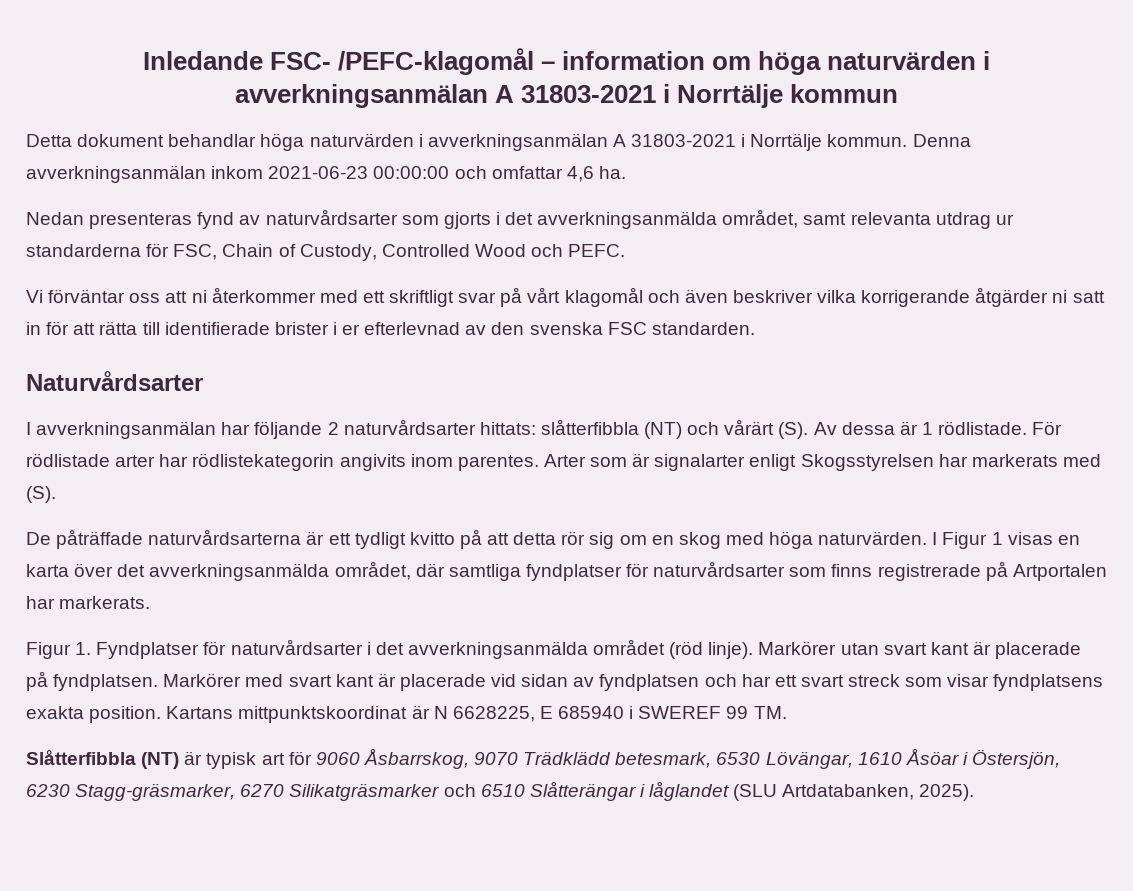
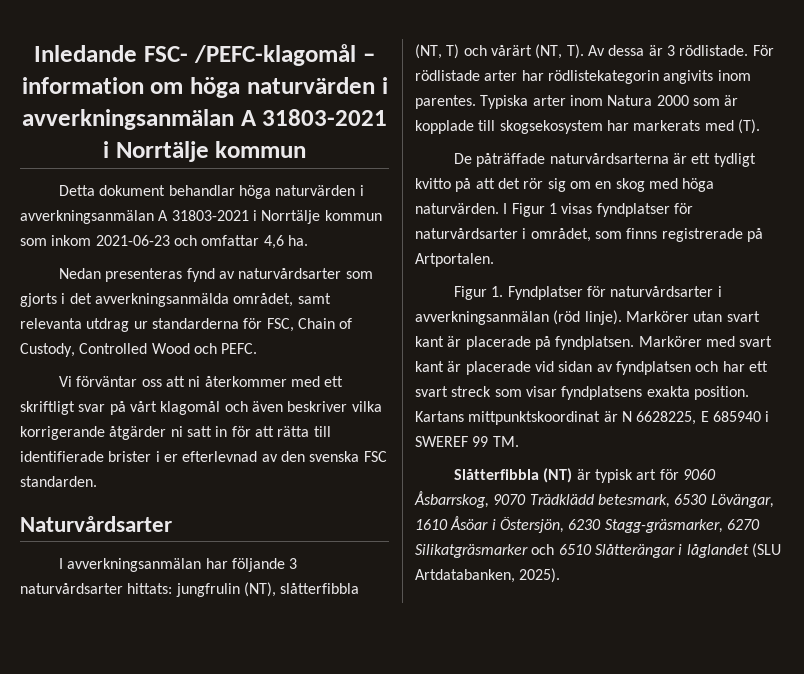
- Detta dokument behandlar höga naturvärden i avverkningsanmälan A 31803-2021 i Norrtälje kommun. Denna avverkningsanmälan inkom 2021-06-23 00:00:00 och omfattar 4,6 ha.
+ Detta dokument behandlar höga naturvärden i avverkningsanmälan A 31803-2021 i Norrtälje kommun som inkom 2021-06-23 och omfattar 4,6 ha.
- I avverkningsanmälan har följande 2 naturvårdsarter hittats: slåtterfibbla (NT) och vårärt (S). Av dessa är 1 rödlistade.
+ I avverkningsanmälan har följande 3 naturvårdsarter hittats: jungfrulin (NT), slåtterfibbla (NT, T) och vårärt (NT, T). Av dessa är 3 rödlistade.
- Arter som är signalarter enligt Skogsstyrelsen har markerats med (S).
+ Typiska arter inom Natura 2000 som är kopplade till skogsekosystem har markerats med (T).
- De påträffade naturvårdsarterna är ett tydligt kvitto på att detta rör sig om en skog med höga naturvärden.
+ De påträffade naturvårdsarterna är ett tydligt kvitto på att det rör sig om en skog med höga naturvärden.
- I Figur 1 visas en karta över det avverkningsanmälda området, där samtliga fyndplatser för naturvårdsarter som finns registrerade på Artportalen har markerats.
+ I Figur 1 visas fyndplatser för naturvårdsarter i området, som finns registrerade på Artportalen.
- Figur 1. Fyndplatser för naturvårdsarter i det avverkningsanmälda området (röd linje).
+ Figur 1. Fyndplatser för naturvårdsarter i avverkningsanmälan (röd linje).

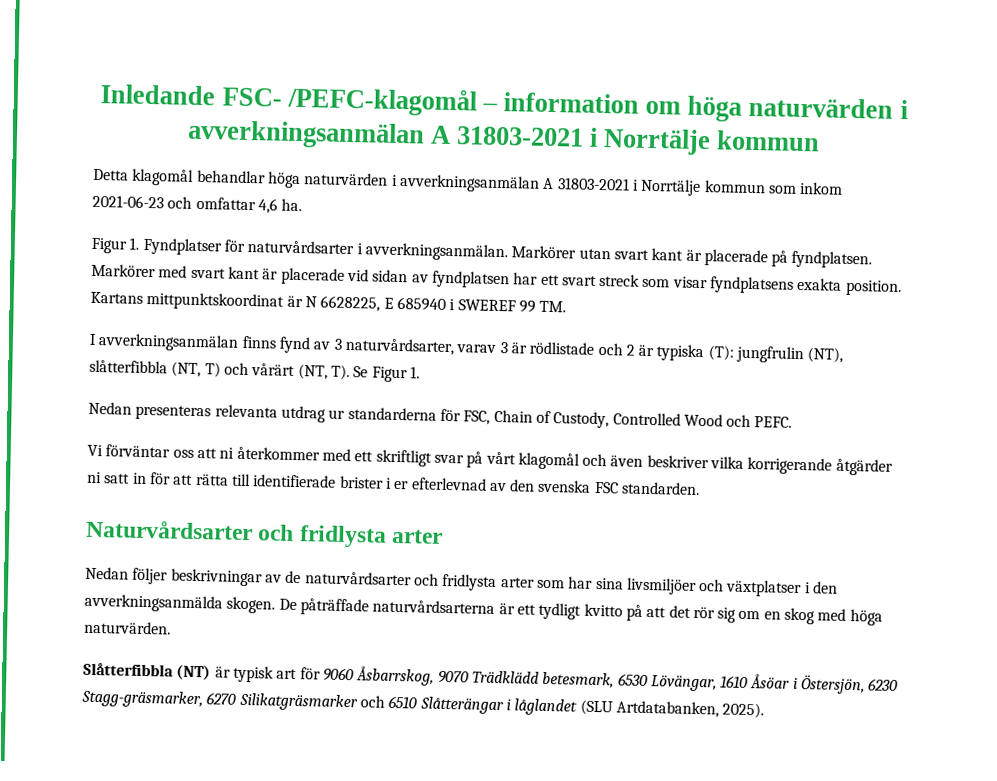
- Detta dokument behandlar höga naturvärden i avverkningsanmälan A 31803-2021 i Norrtälje kommun som inkom 2021-06-23 och omfattar 4,6 ha.
+ Detta klagomål behandlar höga naturvärden i avverkningsanmälan A 31803-2021 i Norrtälje kommun som inkom 2021-06-23 och omfattar 4,6 ha.
- Nedan presenteras fynd av naturvårdsarter som gjorts i det avverkningsanmälda området, samt relevanta utdrag ur standarderna för FSC, Chain of Custody, Controlled Wood och PEFC.
+ Figur 1. Fyndplatser för naturvårdsarter i avverkningsanmälan. Markörer utan svart kant är placerade på fyndplatsen. Markörer med svart kant är placerade vid sidan av fyndplatsen har ett svart streck som visar fyndplatsens exakta position. Kartans mittpunktskoordinat är N 6628225, E 685940 i SWEREF 99 TM.
+ I avverkningsanmälan finns fynd av 3 naturvårdsarter, varav 3 är rödlistade och 2 är typiska (T): jungfrulin (NT), slåtterfibbla (NT, T) och vårärt (NT, T). Se Figur 1.
+ Nedan presenteras relevanta utdrag ur standarderna för FSC, Chain of Custody, Controlled Wood och PEFC.
- Naturvårdsarter
- I avverkningsanmälan har följande 3 naturvårdsarter hittats: jungfrulin (NT), slåtterfibbla (NT, T) och vårärt (NT, T). Av dessa är 3 rödlistade. För rödlistade arter har rödlistekategorin angivits inom parentes. Typiska arter inom Natura 2000 som är kopplade till skogsekosystem har markerats med (T).
- De påträffade naturvårdsarterna är ett tydligt kvitto på att det rör sig om en skog med höga naturvärden. I Figur 1 visas fyndplatser för naturvårdsarter i området, som finns registrerade på Artportalen.
- Figur 1. Fyndplatser för naturvårdsarter i avverkningsanmälan (röd linje). Markörer utan svart kant är placerade på fyndplatsen. Markörer med svart kant är placerade vid sidan av fyndplatsen och har ett svart streck som visar fyndplatsens exakta position. Kartans mittpunktskoordinat är N 6628225, E 685940 i SWEREF 99 TM.
+ Naturvårdsarter och fridlysta arter
+ Nedan följer beskrivningar av de naturvårdsarter och fridlysta arter som har sina livsmiljöer och växtplatser i den avverkningsanmälda skogen. De påträffade naturvårdsarterna är ett tydligt kvitto på att det rör sig om en skog med höga naturvärden.

